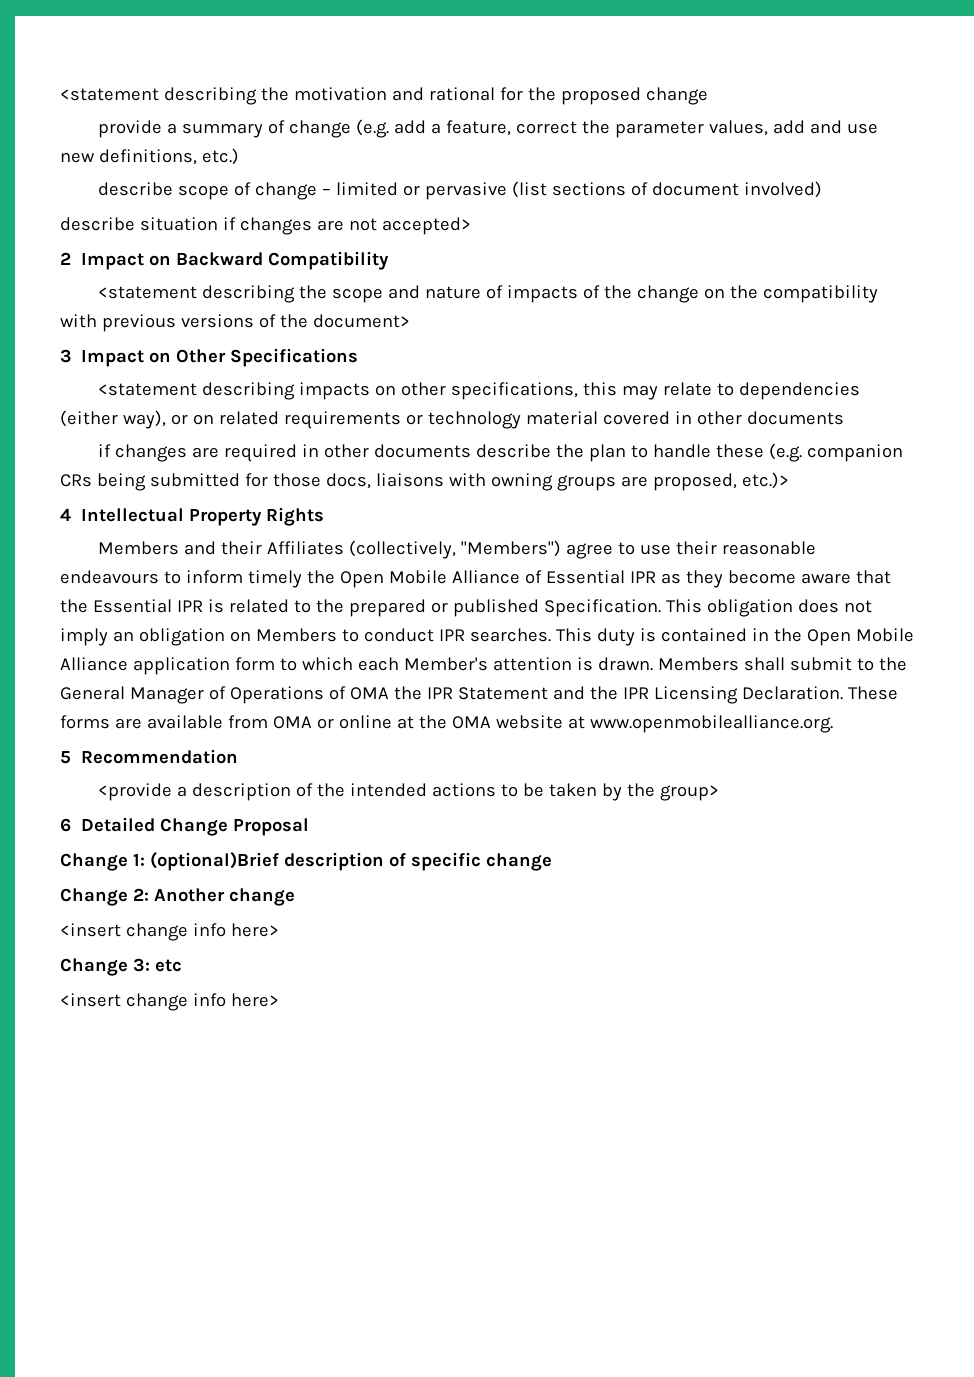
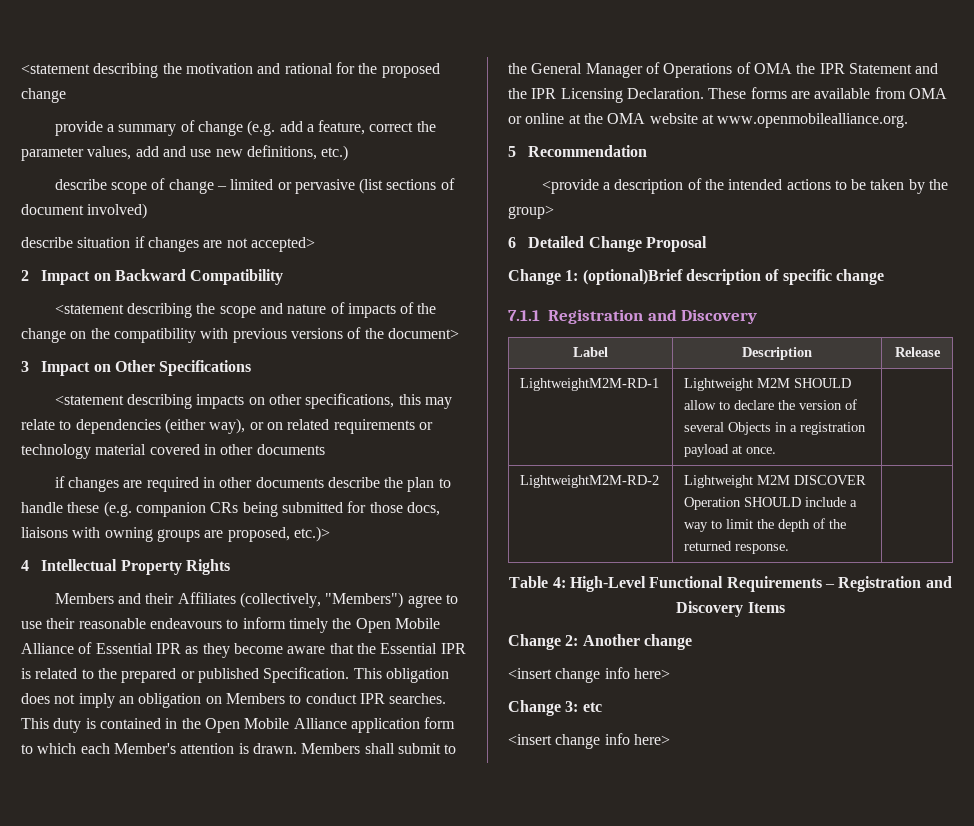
+ 7.1.1 Registration and Discovery
+ Label | Description | Release
+ LightweightM2M-RD-1 | Lightweight M2M SHOULD allow to declare the version of several Objects in a registration payload at once. |
+ LightweightM2M-RD-2 | Lightweight M2M DISCOVER Operation SHOULD include a way to limit the depth of the returned response. |
+ Table 4: High-Level Functional Requirements – Registration and Discovery Items

